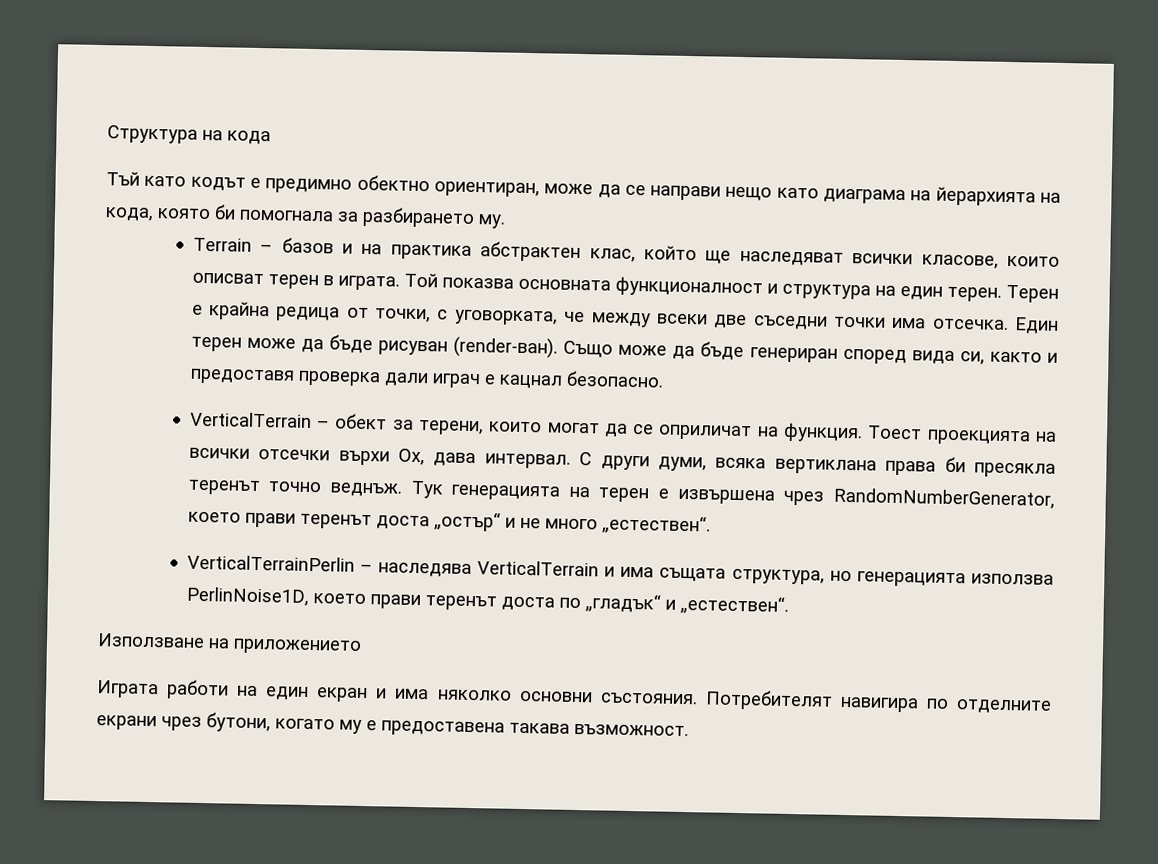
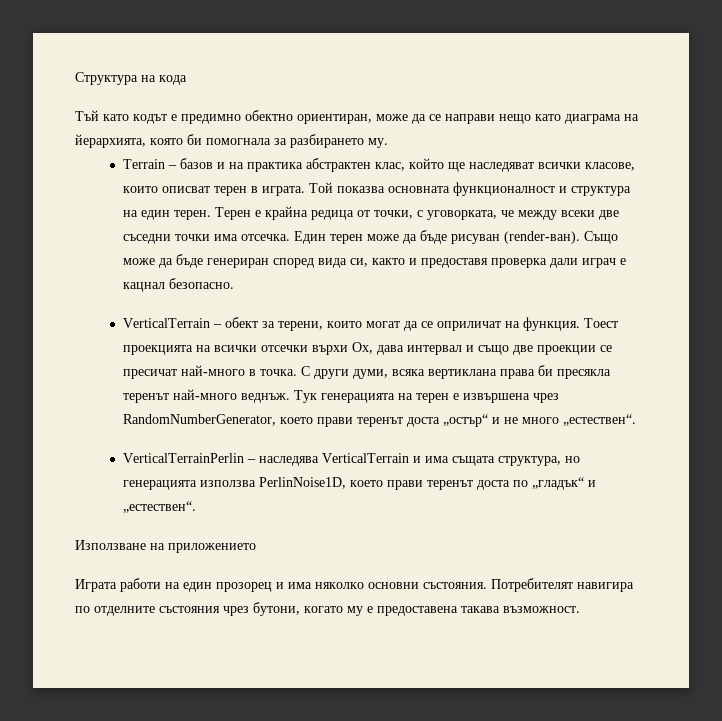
- Тъй като кодът е предимно обектно ориентиран, може да се направи нещо като диаграма на йерархията на кода, която би помогнала за разбирането му.
+ Тъй като кодът е предимно обектно ориентиран, може да се направи нещо като диаграма на йерархията, която би помогнала за разбирането му.
- Тоест проекцията на всички отсечки върхи Ox, дава интервал.
+ Тоест проекцията на всички отсечки върхи Ox, дава интервал и също две проекции се пресичат най-много в точка.
- С други думи, всяка вертиклана права би пресякла теренът точно веднъж.
+ С други думи, всяка вертиклана права би пресякла теренът най-много веднъж.
- Играта работи на един екран и има няколко основни състояния.
+ Играта работи на един прозорец и има няколко основни състояния.
- Потребителят навигира по отделните екрани чрез бутони, когато му е предоставена такава възможност.
+ Потребителят навигира по отделните състояния чрез бутони, когато му е предоставена такава възможност.

